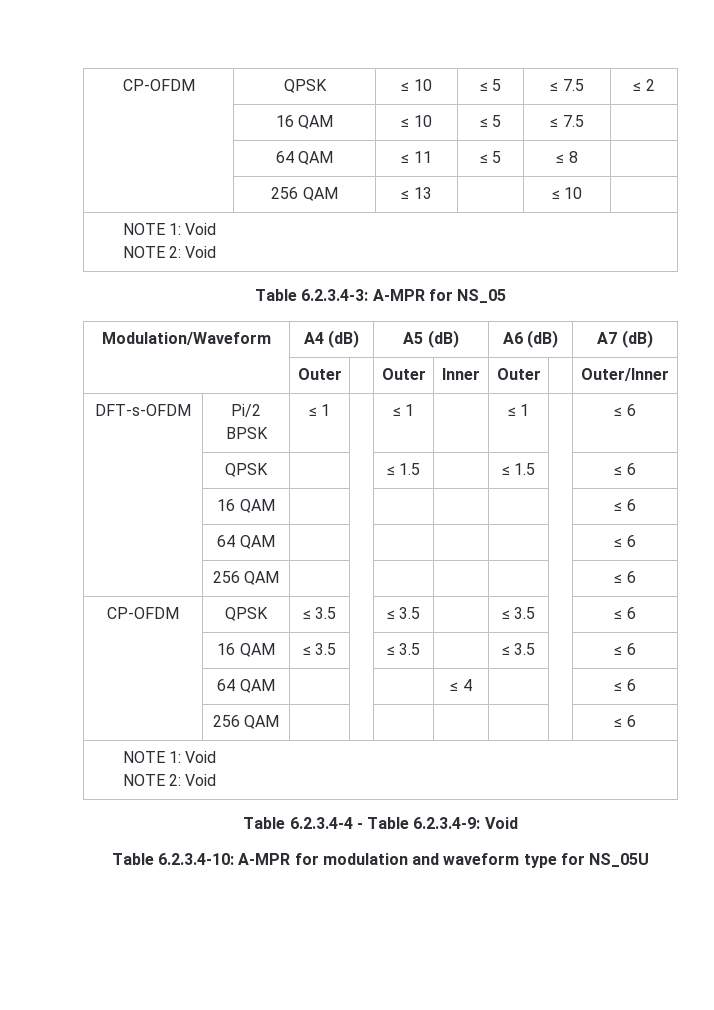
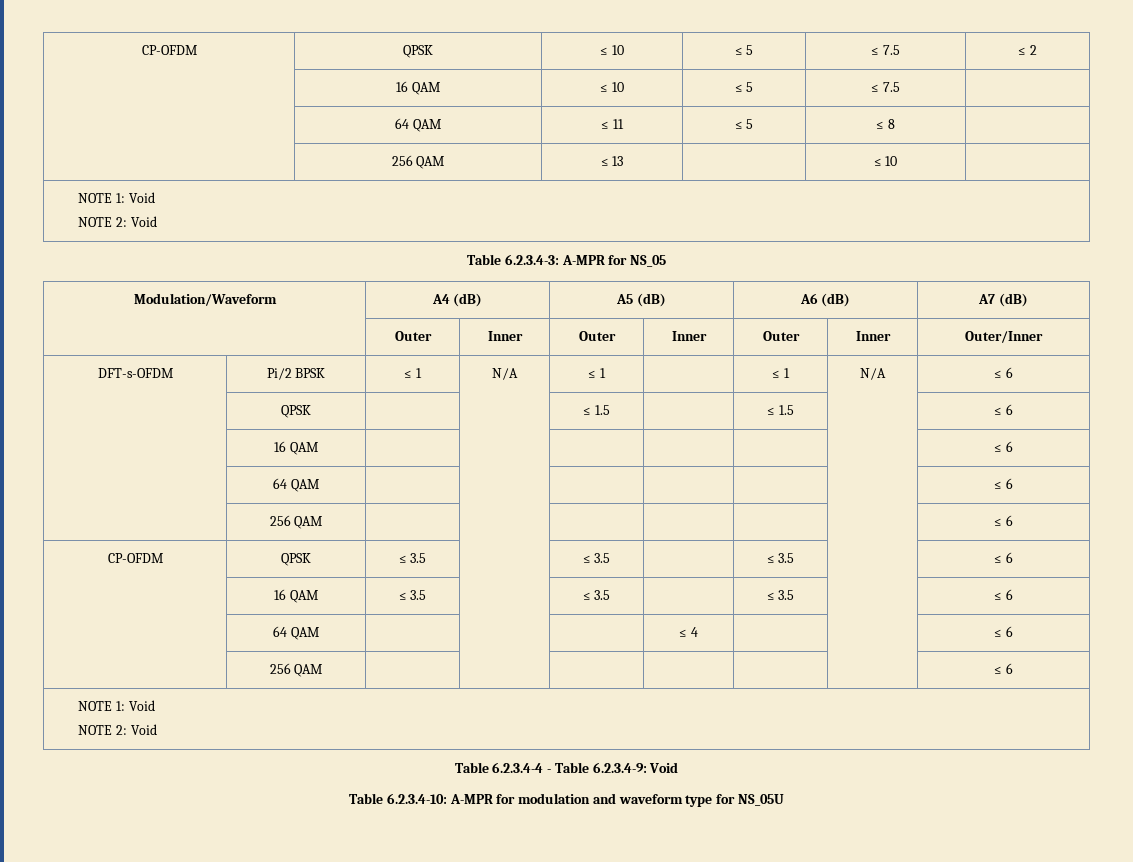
- | Outer | | Outer | Inner | Outer | | Outer/Inner
+ | Outer | Inner | Outer | Inner | Outer | Inner | Outer/Inner
- DFT-s-OFDM | Pi/2 BPSK | ≤ 1 | | ≤ 1 | | ≤ 1 | | ≤ 6
+ DFT-s-OFDM | Pi/2 BPSK | ≤ 1 | N/A | ≤ 1 | | ≤ 1 | N/A | ≤ 6

